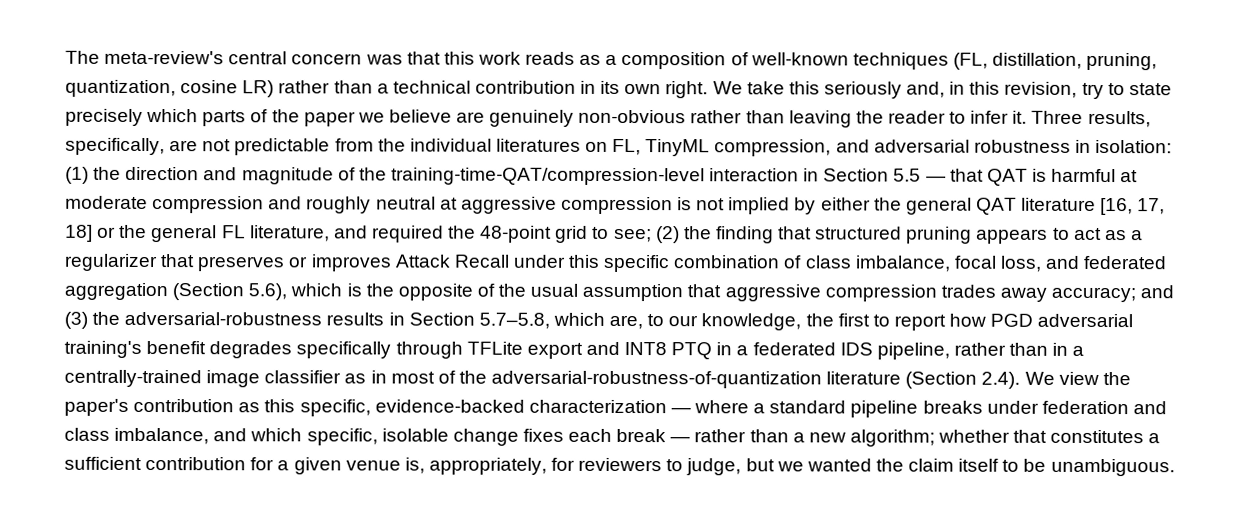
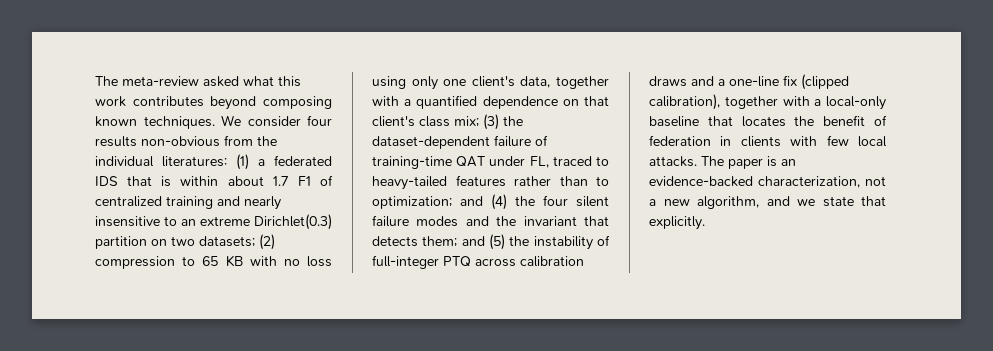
- The meta-review's central concern was that this work reads as a composition of well-known techniques (FL, distillation, pruning, quantization, cosine LR) rather than a technical contribution in its own right. We take this seriously and, in this revision, try to state precisely which parts of the paper we believe are genuinely non-obvious rather than leaving the reader to infer it. Three results, specifically, are not predictable from the individual literatures on FL, TinyML compression, and adversarial robustness in isolation: (1) the direction and magnitude of the training-time-QAT/compression-level interaction in Section 5.5 — that QAT is harmful at moderate compression and roughly neutral at aggressive compression is not implied by either the general QAT literature [16, 17, 18] or the general FL literature, and required the 48-point grid to see; (2) the finding that structured pruning appears to act as a regularizer that preserves or improves Attack Recall under this specific combination of class imbalance, focal loss, and federated aggregation (Section 5.6), which is the opposite of the usual assumption that aggressive compression trades away accuracy; and (3) the adversarial-robustness results in Section 5.7–5.8, which are, to our knowledge, the first to report how PGD adversarial training's benefit degrades specifically through TFLite export and INT8 PTQ in a federated IDS pipeline, rather than in a centrally-trained image classifier as in most of the adversarial-robustness-of-quantization literature (Section 2.4). We view the paper's contribution as this specific, evidence-backed characterization — where a standard pipeline breaks under federation and class imbalance, and which specific, isolable change fixes each break — rather than a new algorithm; whether that constitutes a sufficient contribution for a given venue is, appropriately, for reviewers to judge, but we wanted the claim itself to be unambiguous.
+ The meta-review asked what this work contributes beyond composing known techniques. We consider four results non-obvious from the individual literatures: (1) a federated IDS that is within about 1.7 F1 of centralized training and nearly insensitive to an extreme Dirichlet(0.3) partition on two datasets; (2) compression to 65 KB with no loss using only one client's data, together with a quantified dependence on that client's class mix; (3) the dataset-dependent failure of training-time QAT under FL, traced to heavy-tailed features rather than to optimization; and (4) the four silent failure modes and the invariant that detects them; and (5) the instability of full-integer PTQ across calibration draws and a one-line fix (clipped calibration), together with a local-only baseline that locates the benefit of federation in clients with few local attacks. The paper is an evidence-backed characterization, not a new algorithm, and we state that explicitly.

